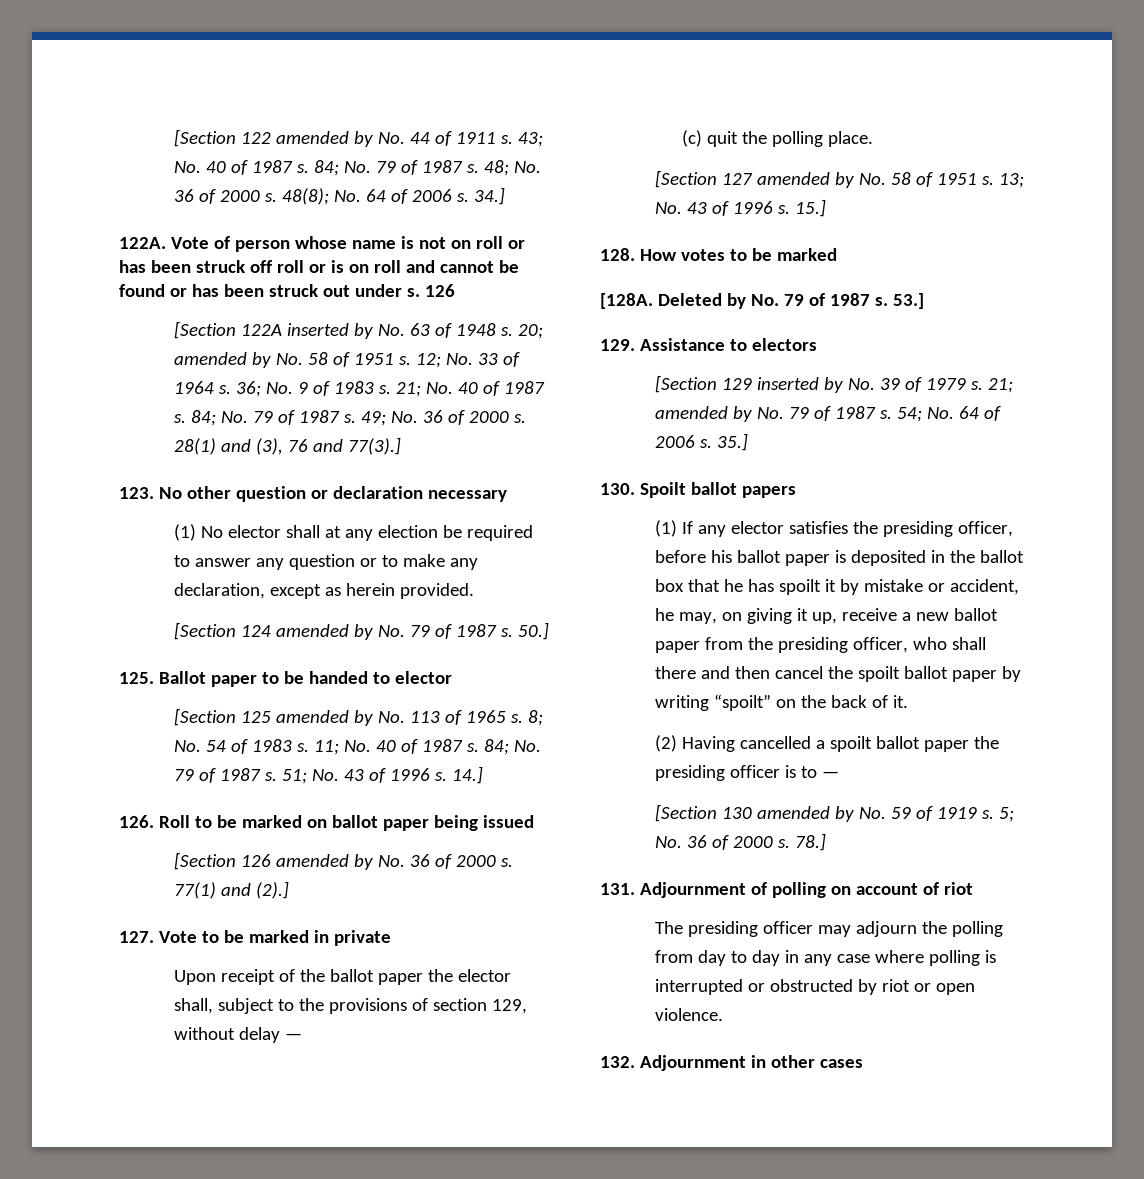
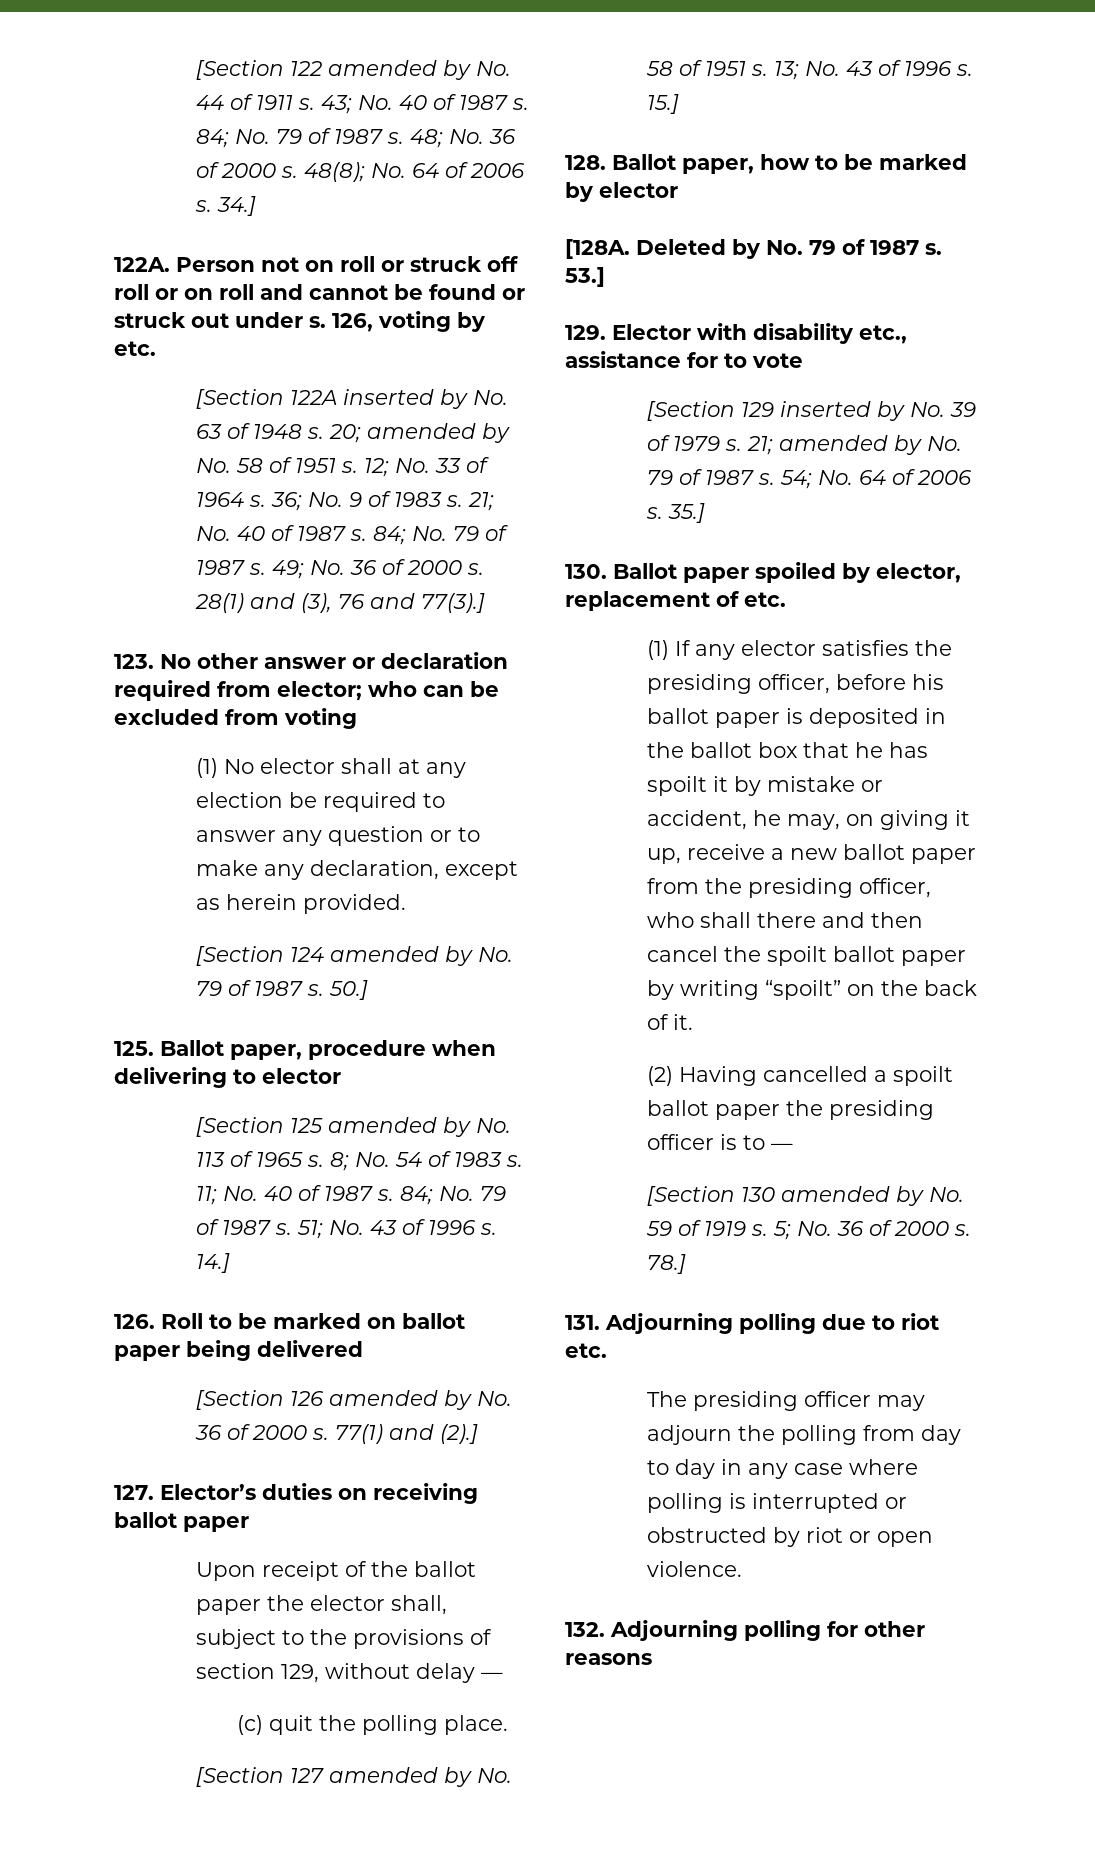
- Vote of person whose name is not on roll or has been struck off roll or is on roll and cannot be found or has been struck out under s. 126
+ Person not on roll or struck off roll or on roll and cannot be found or struck out under s. 126, voting by etc.
- 123. No other question or declaration necessary
+ 123. No other answer or declaration required from elector; who can be excluded from voting
- 125. Ballot paper to be handed to elector
+ 125. Ballot paper, procedure when delivering to elector
- 126. Roll to be marked on ballot paper being issued
+ 126. Roll to be marked on ballot paper being delivered
- 127. Vote to be marked in private
+ 127. Elector’s duties on receiving ballot paper
- 128. How votes to be marked
+ 128. Ballot paper, how to be marked by elector
- 129. Assistance to electors
+ 129. Elector with disability etc., assistance for to vote
- 130. Spoilt ballot papers
+ 130. Ballot paper spoiled by elector, replacement of etc.
- 131. Adjournment of polling on account of riot
+ 131. Adjourning polling due to riot etc.
- 132. Adjournment in other cases
+ 132. Adjourning polling for other reasons

